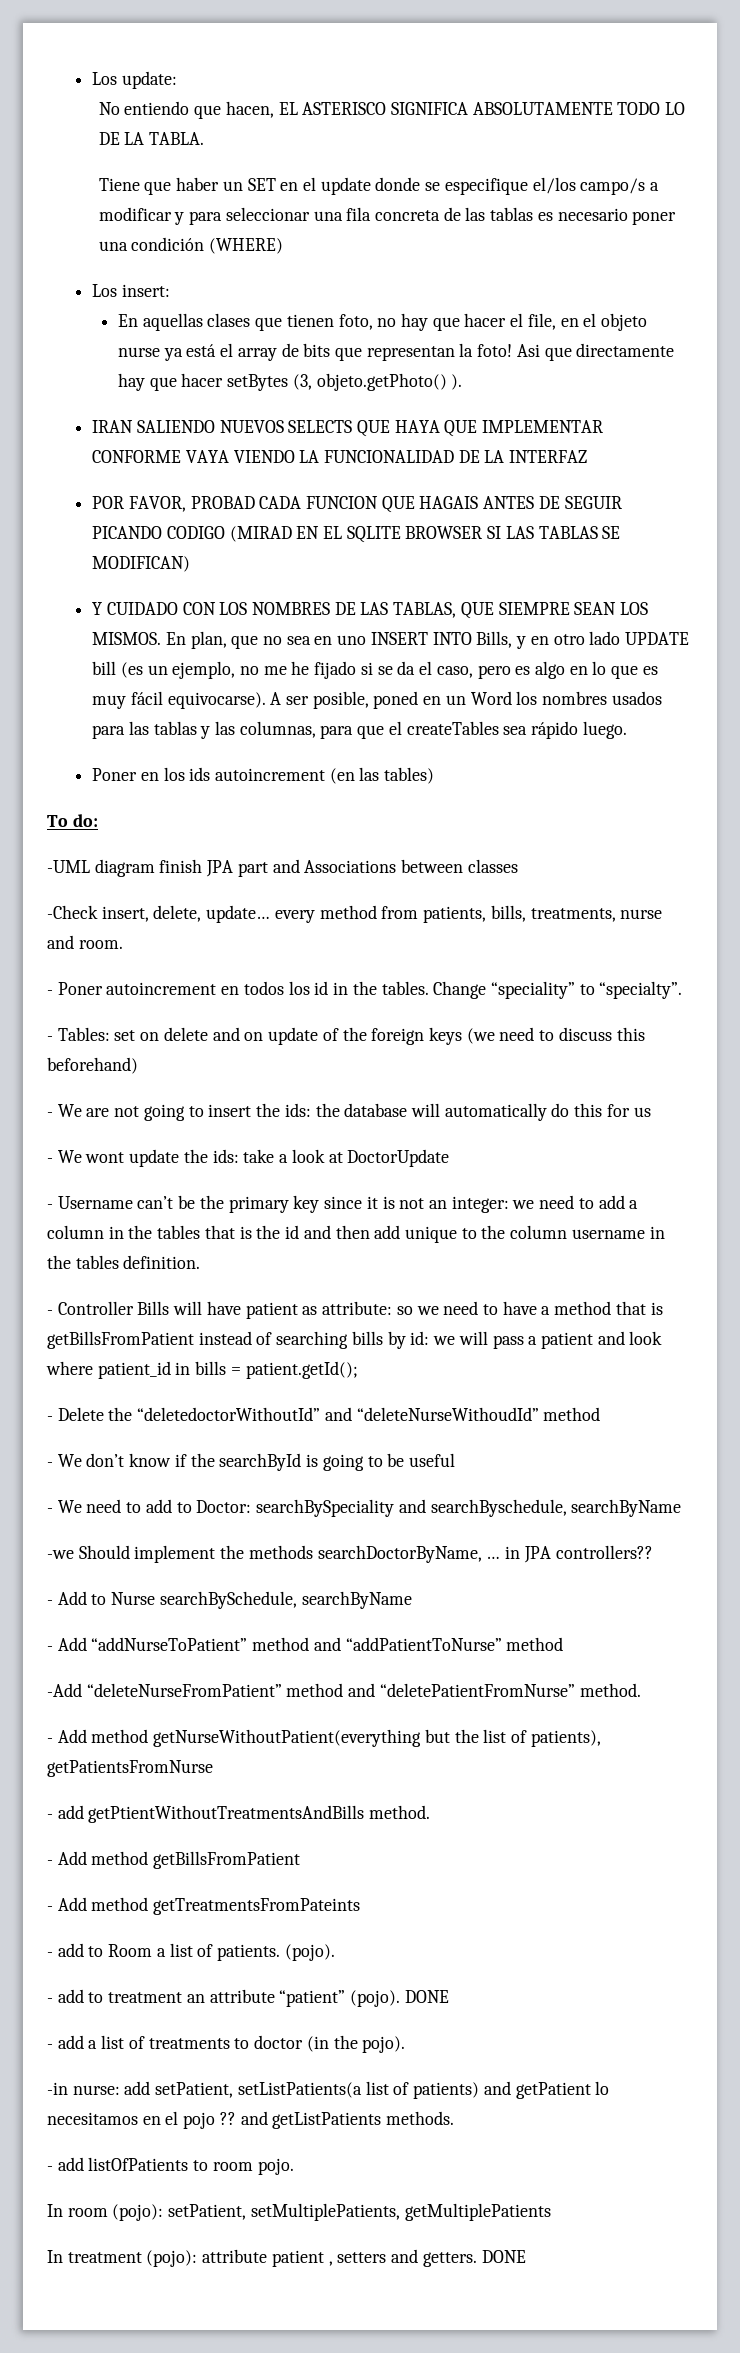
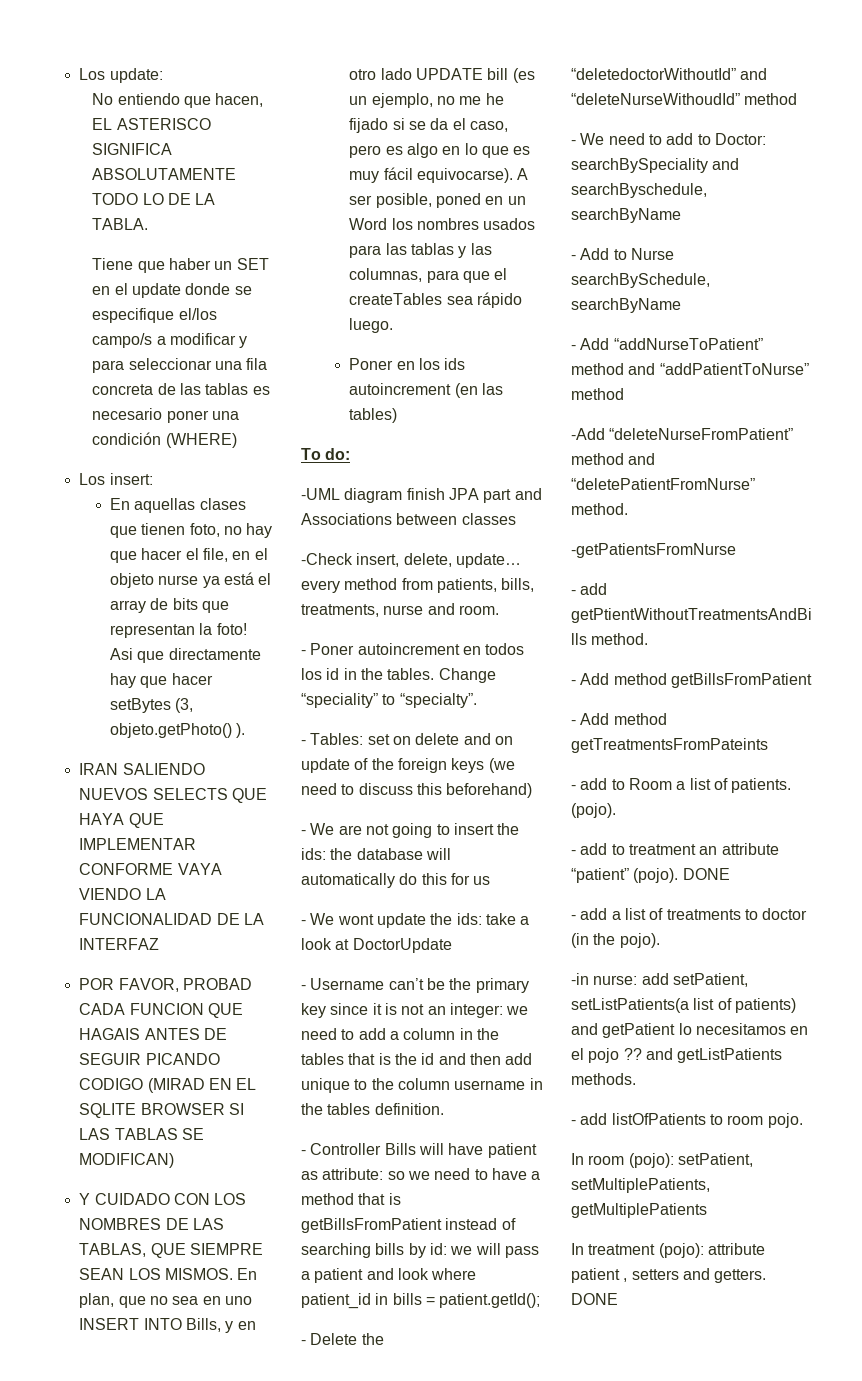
- - We don’t know if the searchById is going to be useful
- -we Should implement the methods searchDoctorByName, … in JPA controllers??
- - Add method getNurseWithoutPatient(everything but the list of patients), getPatientsFromNurse
+ -getPatientsFromNurse

